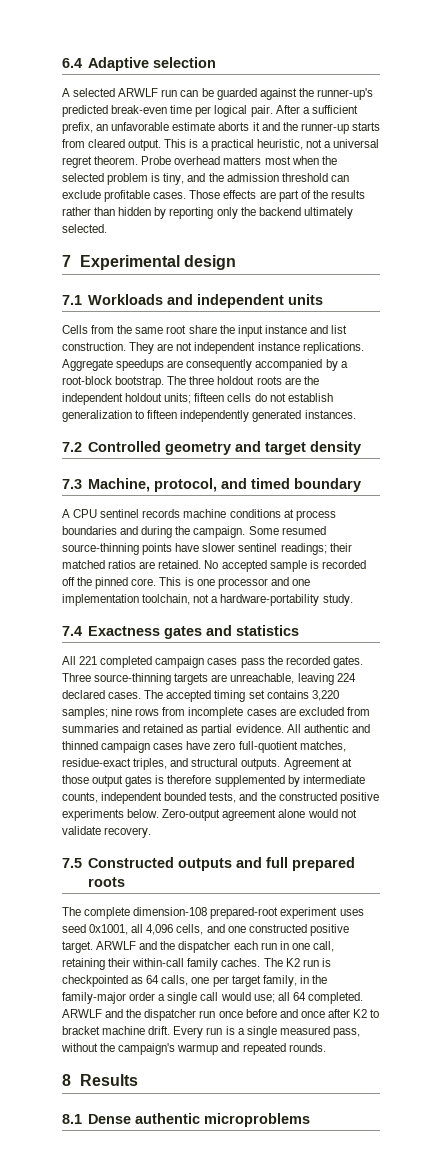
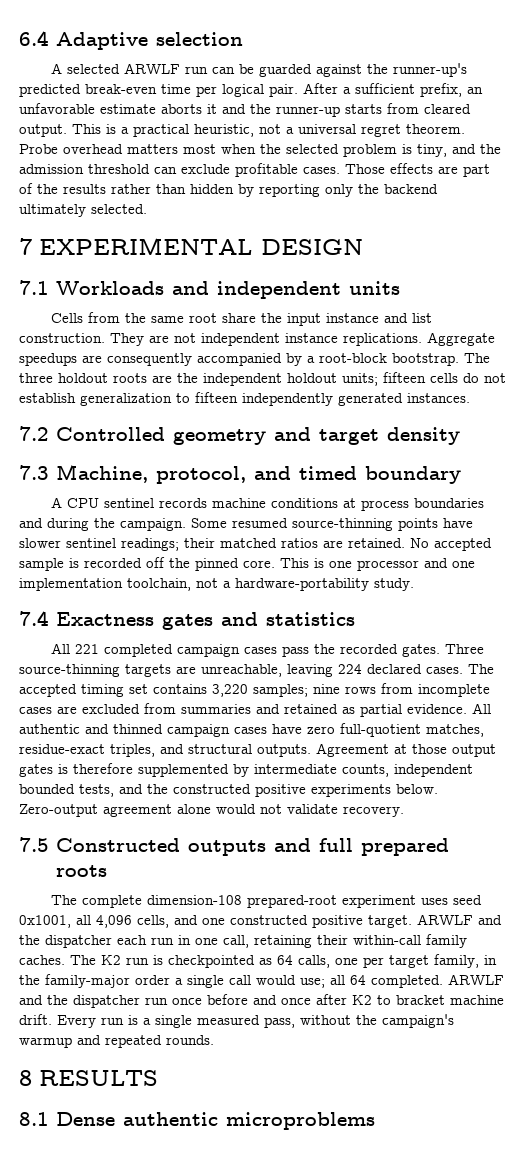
- 7 Experimental design
+ 7 EXPERIMENTAL DESIGN
- 8 Results
+ 8 RESULTS

